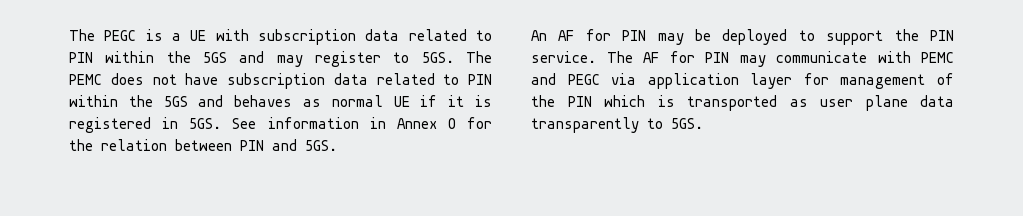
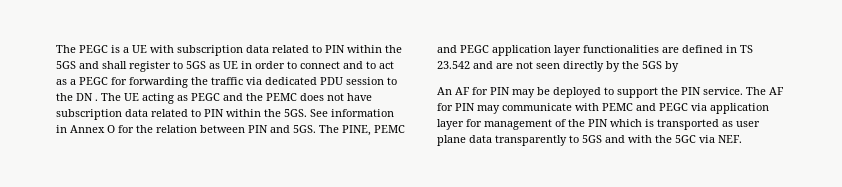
- The PEGC is a UE with subscription data related to PIN within the 5GS and may register to 5GS. The PEMC does not have subscription data related to PIN within the 5GS and behaves as normal UE if it is registered in 5GS.
+ The PEGC is a UE with subscription data related to PIN within the 5GS and shall register to 5GS as UE in order to connect and to act as a PEGC for forwarding the traffic via dedicated PDU session to the DN . The UE acting as PEGC and the PEMC does not have subscription data related to PIN within the 5GS.
+ The PINE, PEMC and PEGC application layer functionalities are defined in TS 23.542 and are not seen directly by the 5GS by
- The AF for PIN may communicate with PEMC and PEGC via application layer for management of the PIN which is transported as user plane data transparently to 5GS.
+ The AF for PIN may communicate with PEMC and PEGC via application layer for management of the PIN which is transported as user plane data transparently to 5GS and with the 5GC via NEF.

